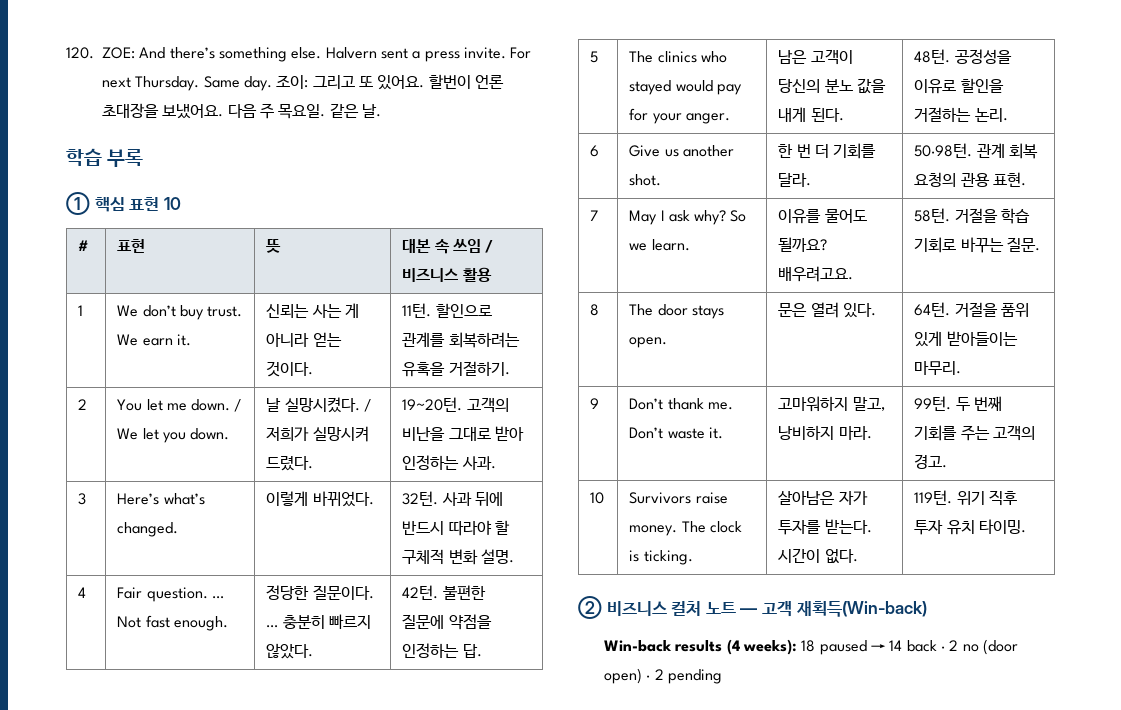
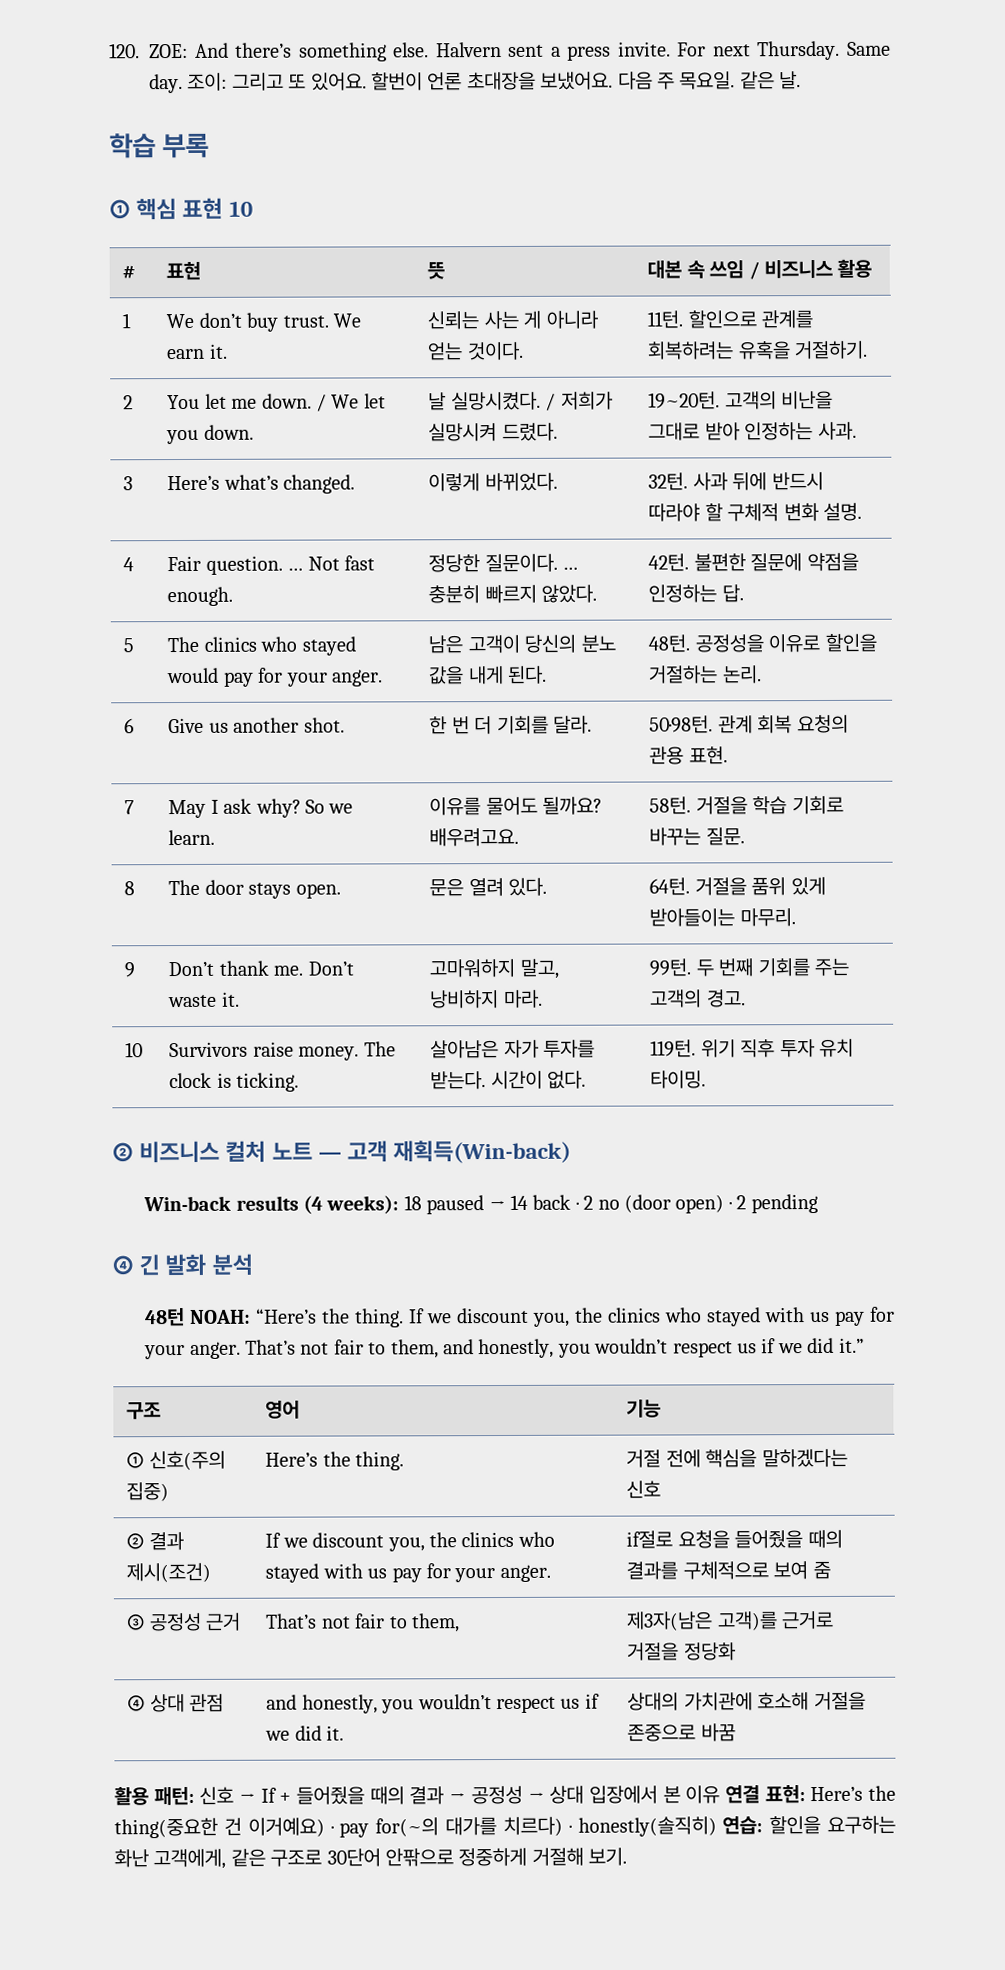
+ ④ 긴 발화 분석
+ 48턴 NOAH: “Here’s the thing. If we discount you, the clinics who stayed with us pay for your anger. That’s not fair to them, and honestly, you wouldn’t respect us if we did it.”
+ 구조 | 영어 | 기능
+ ① 신호(주의 집중) | Here’s the thing. | 거절 전에 핵심을 말하겠다는 신호
+ ② 결과 제시(조건) | If we discount you, the clinics who stayed with us pay for your anger. | if절로 요청을 들어줬을 때의 결과를 구체적으로 보여 줌
+ ③ 공정성 근거 | That’s not fair to them, | 제3자(남은 고객)를 근거로 거절을 정당화
+ ④ 상대 관점 | and honestly, you wouldn’t respect us if we did it. | 상대의 가치관에 호소해 거절을 존중으로 바꿈
+ 활용 패턴: 신호 → If + 들어줬을 때의 결과 → 공정성 → 상대 입장에서 본 이유 연결 표현: Here’s the thing(중요한 건 이거예요) · pay for(~의 대가를 치르다) · honestly(솔직히) 연습: 할인을 요구하는 화난 고객에게, 같은 구조로 30단어 안팎으로 정중하게 거절해 보기.

